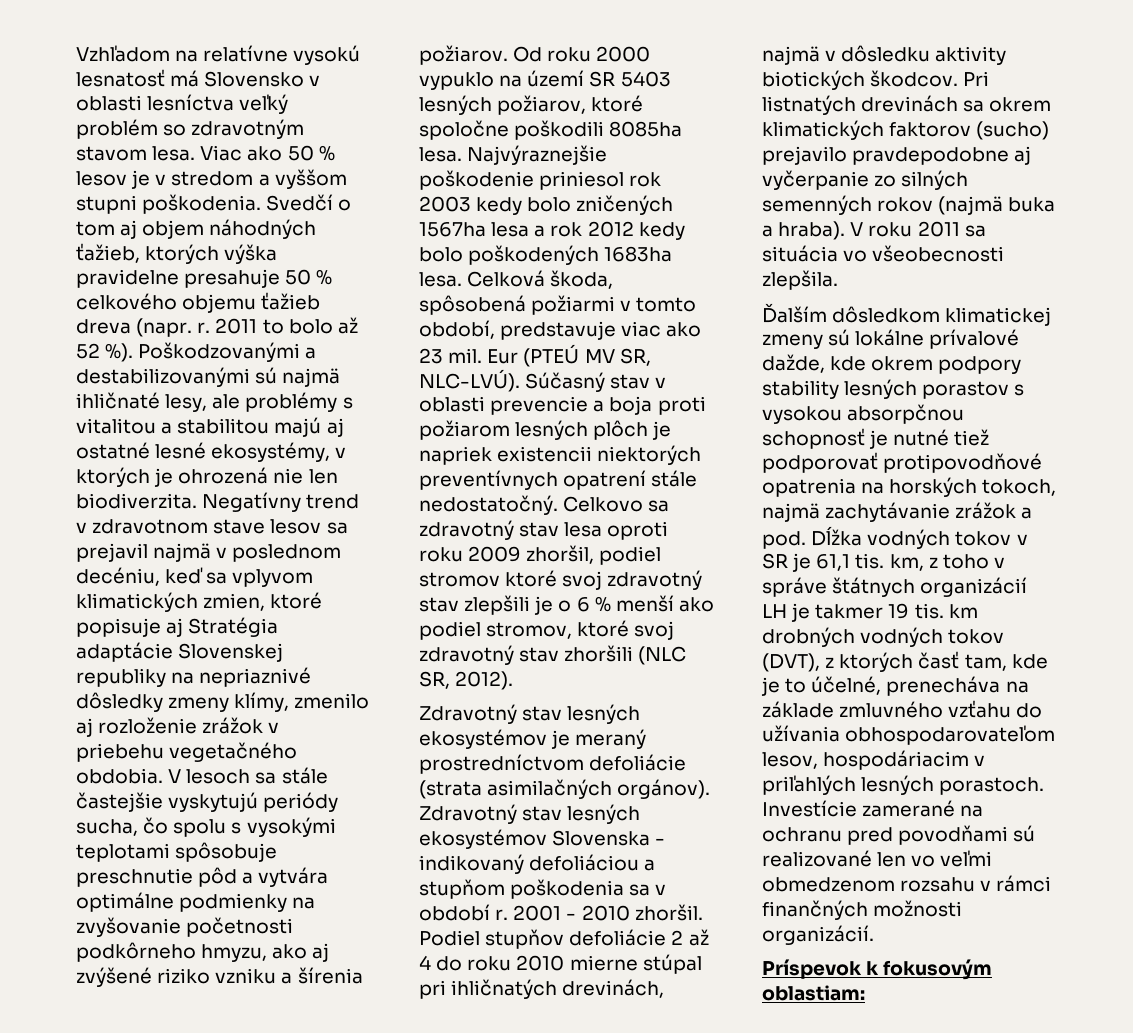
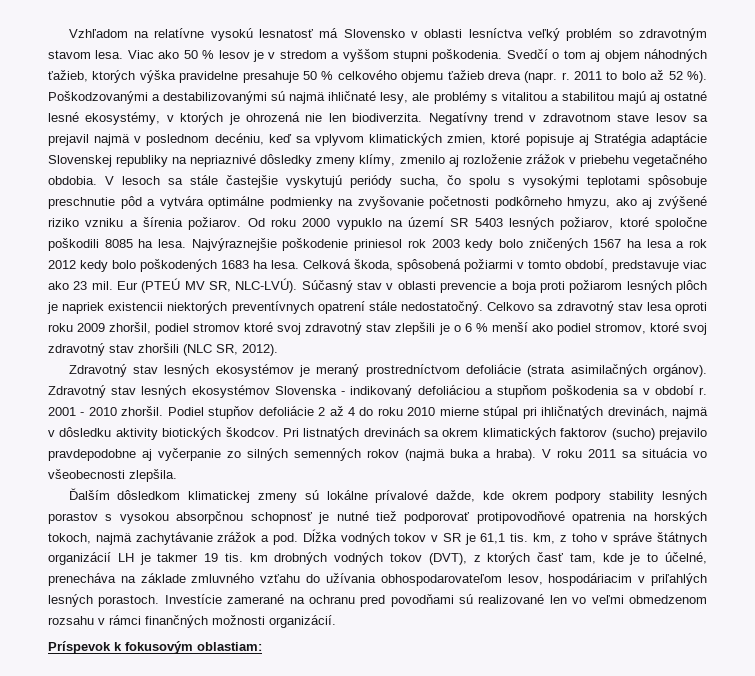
- Od roku 2000 vypuklo na území SR 5403 lesných požiarov, ktoré spoločne poškodili 8085ha lesa.
+ Od roku 2000 vypuklo na území SR 5403 lesných požiarov, ktoré spoločne poškodili 8085 ha lesa.
- Najvýraznejšie poškodenie priniesol rok 2003 kedy bolo zničených 1567ha lesa a rok 2012 kedy bolo poškodených 1683ha lesa.
+ Najvýraznejšie poškodenie priniesol rok 2003 kedy bolo zničených 1567 ha lesa a rok 2012 kedy bolo poškodených 1683 ha lesa.

